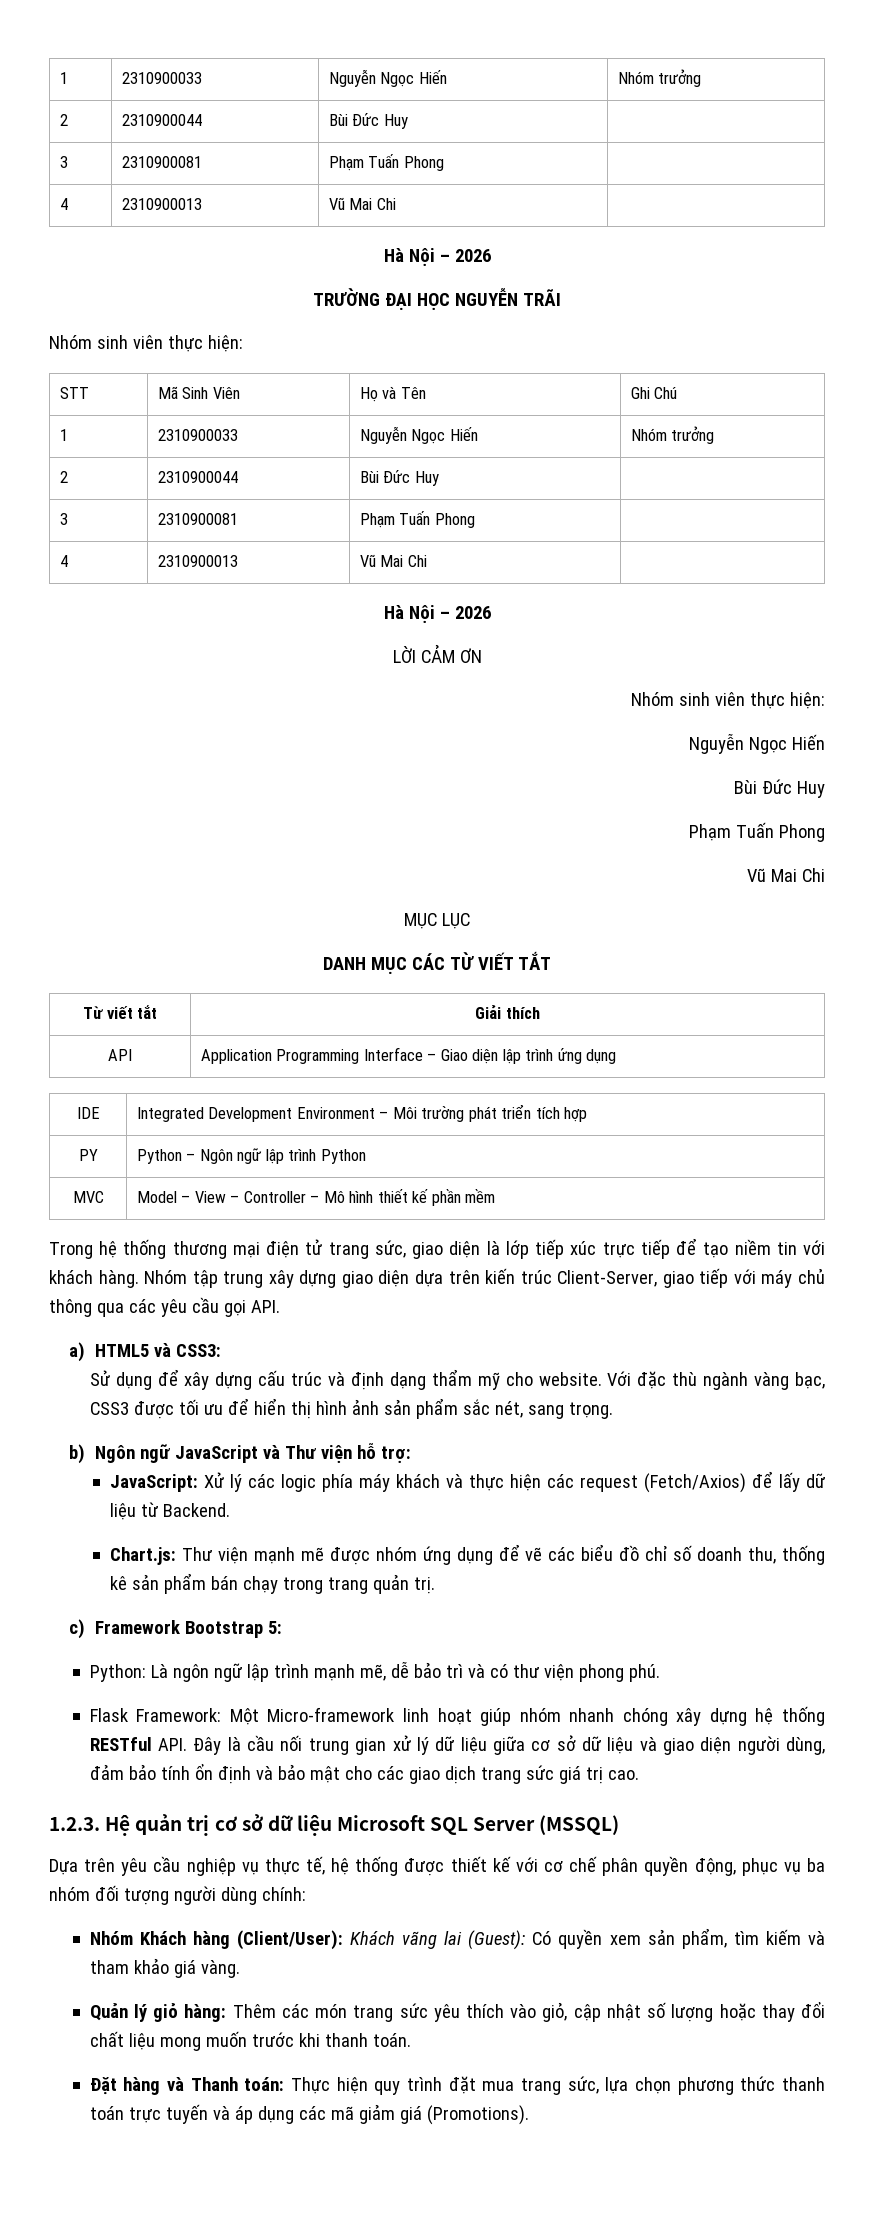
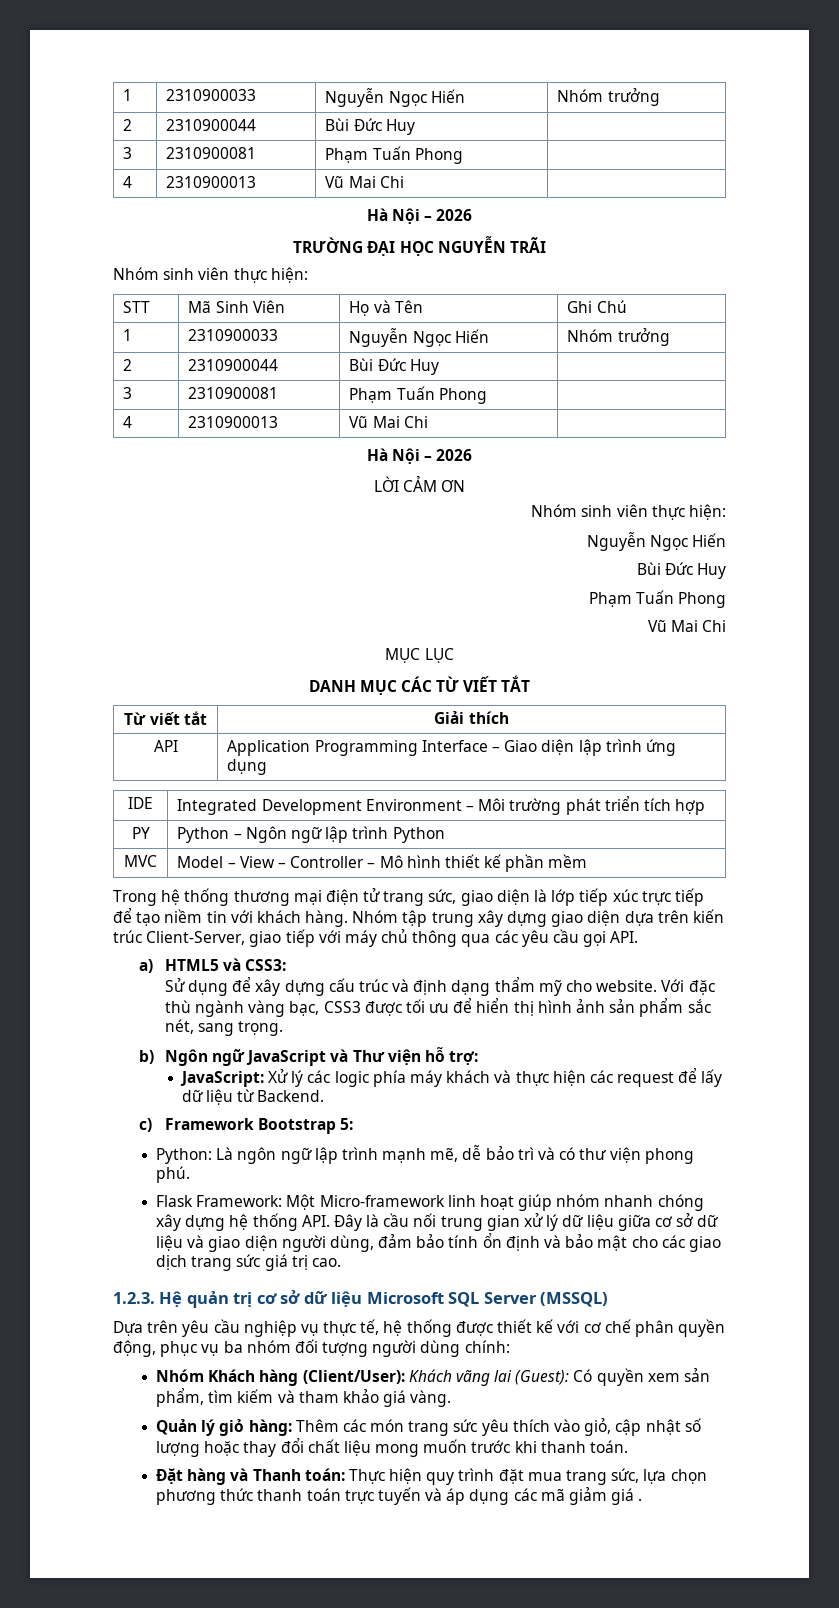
- JavaScript: Xử lý các logic phía máy khách và thực hiện các request (Fetch/Axios) để lấy dữ liệu từ Backend.
+ JavaScript: Xử lý các logic phía máy khách và thực hiện các request để lấy dữ liệu từ Backend.
- Chart.js: Thư viện mạnh mẽ được nhóm ứng dụng để vẽ các biểu đồ chỉ số doanh thu, thống kê sản phẩm bán chạy trong trang quản trị.
- Flask Framework: Một Micro-framework linh hoạt giúp nhóm nhanh chóng xây dựng hệ thống RESTful API. Đây là cầu nối trung gian xử lý dữ liệu giữa cơ sở dữ liệu và giao diện người dùng, đảm bảo tính ổn định và bảo mật cho các giao dịch trang sức giá trị cao.
+ Flask Framework: Một Micro-framework linh hoạt giúp nhóm nhanh chóng xây dựng hệ thống API. Đây là cầu nối trung gian xử lý dữ liệu giữa cơ sở dữ liệu và giao diện người dùng, đảm bảo tính ổn định và bảo mật cho các giao dịch trang sức giá trị cao.
- Đặt hàng và Thanh toán: Thực hiện quy trình đặt mua trang sức, lựa chọn phương thức thanh toán trực tuyến và áp dụng các mã giảm giá (Promotions).
+ Đặt hàng và Thanh toán: Thực hiện quy trình đặt mua trang sức, lựa chọn phương thức thanh toán trực tuyến và áp dụng các mã giảm giá .

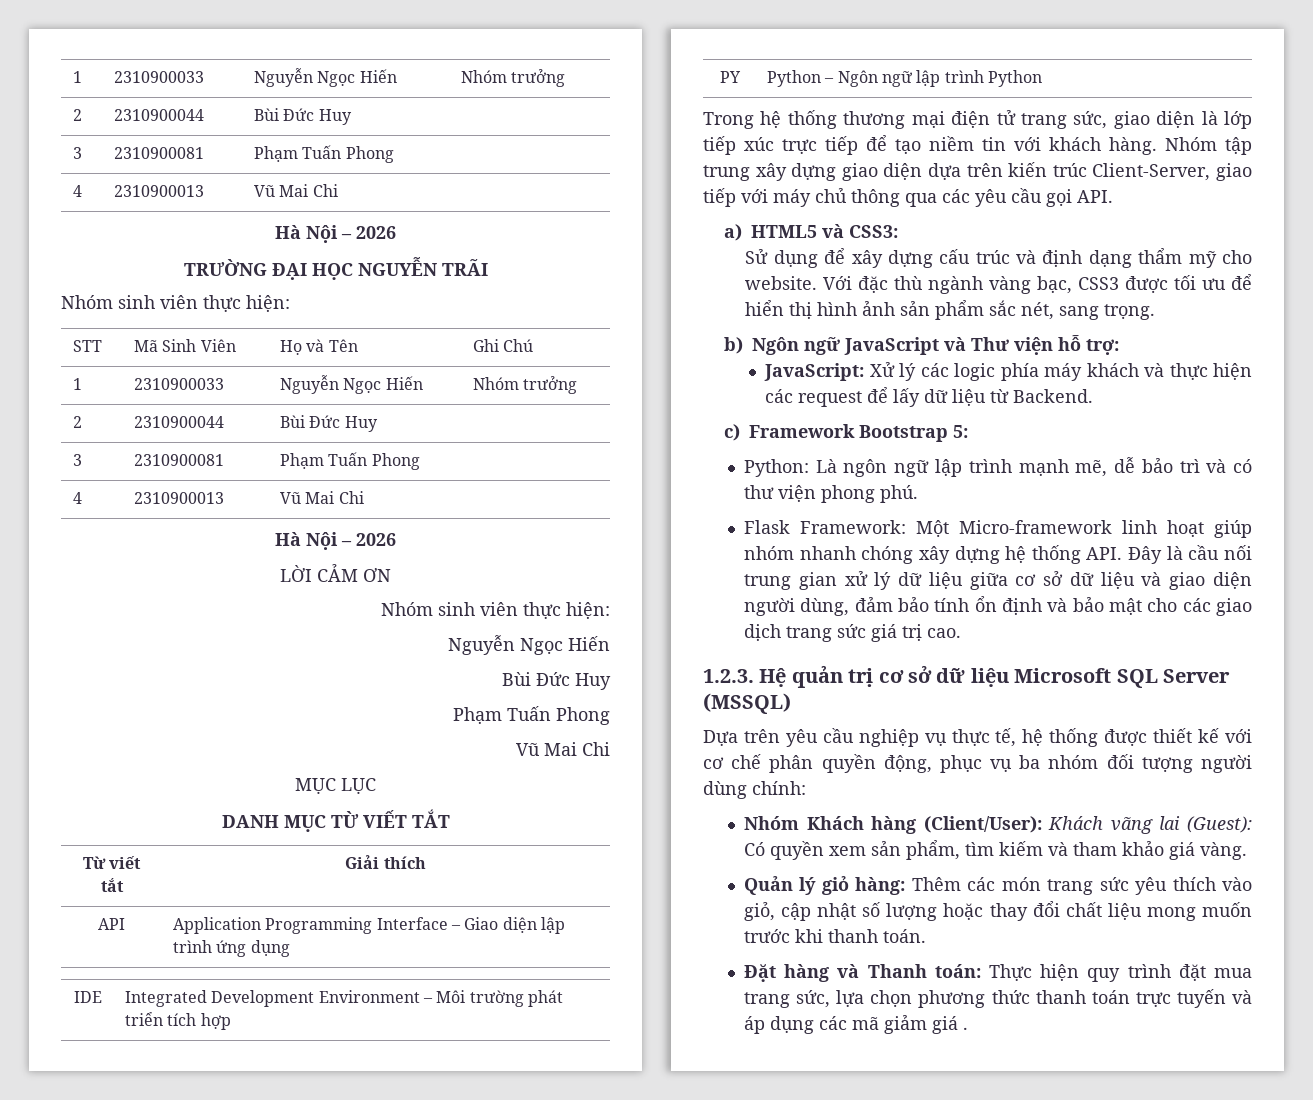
- DANH MỤC CÁC TỪ VIẾT TẮT
+ DANH MỤC TỪ VIẾT TẮT
- MVC | Model – View – Controller – Mô hình thiết kế phần mềm

